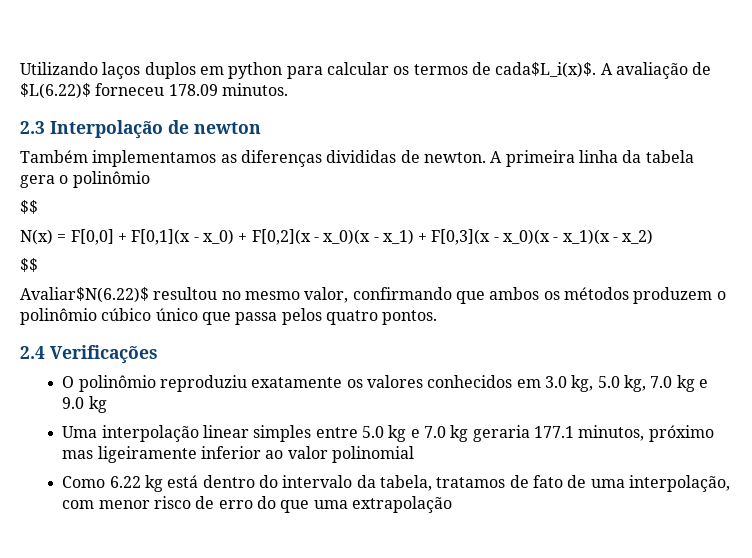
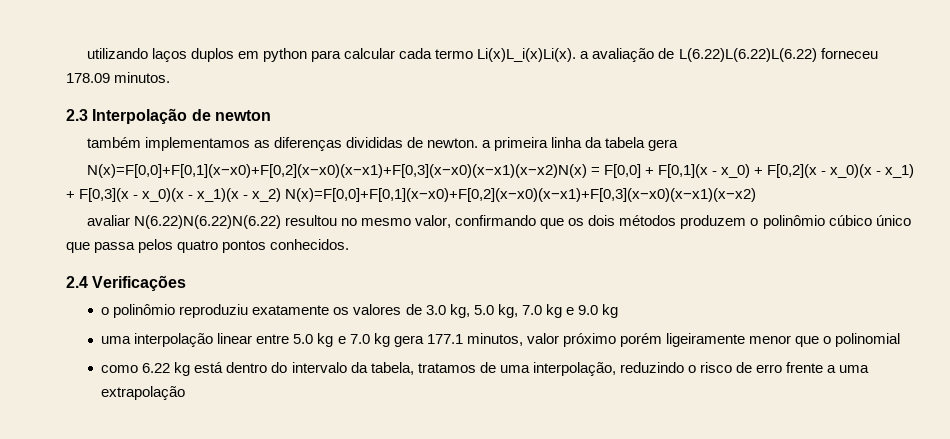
- Utilizando laços duplos em python para calcular os termos de cada$L_i(x)$. A avaliação de $L(6.22)$ forneceu 178.09 minutos.
+ utilizando laços duplos em python para calcular cada termo Li(x)L_i(x)Li(x). a avaliação de L(6.22)L(6.22)L(6.22) forneceu 178.09 minutos.
- Também implementamos as diferenças divididas de newton. A primeira linha da tabela gera o polinômio
- $$
- N(x) = F[0,0] + F[0,1](x - x_0) + F[0,2](x - x_0)(x - x_1) + F[0,3](x - x_0)(x - x_1)(x - x_2)
- $$
- Avaliar$N(6.22)$ resultou no mesmo valor, confirmando que ambos os métodos produzem o polinômio cúbico único que passa pelos quatro pontos.
+ também implementamos as diferenças divididas de newton. a primeira linha da tabela gera
+ N(x)=F[0,0]+F[0,1](x−x0)+F[0,2](x−x0)(x−x1)+F[0,3](x−x0)(x−x1)(x−x2)N(x) = F[0,0] + F[0,1](x - x_0) + F[0,2](x - x_0)(x - x_1) + F[0,3](x - x_0)(x - x_1)(x - x_2) N(x)=F[0,0]+F[0,1](x−x0)+F[0,2](x−x0)(x−x1)+F[0,3](x−x0)(x−x1)(x−x2)
+ avaliar N(6.22)N(6.22)N(6.22) resultou no mesmo valor, confirmando que os dois métodos produzem o polinômio cúbico único que passa pelos quatro pontos conhecidos.
- O polinômio reproduziu exatamente os valores conhecidos em 3.0 kg, 5.0 kg, 7.0 kg e 9.0 kg
+ o polinômio reproduziu exatamente os valores de 3.0 kg, 5.0 kg, 7.0 kg e 9.0 kg
- Uma interpolação linear simples entre 5.0 kg e 7.0 kg geraria 177.1 minutos, próximo mas ligeiramente inferior ao valor polinomial
+ uma interpolação linear entre 5.0 kg e 7.0 kg gera 177.1 minutos, valor próximo porém ligeiramente menor que o polinomial
- Como 6.22 kg está dentro do intervalo da tabela, tratamos de fato de uma interpolação, com menor risco de erro do que uma extrapolação
+ como 6.22 kg está dentro do intervalo da tabela, tratamos de uma interpolação, reduzindo o risco de erro frente a uma extrapolação

